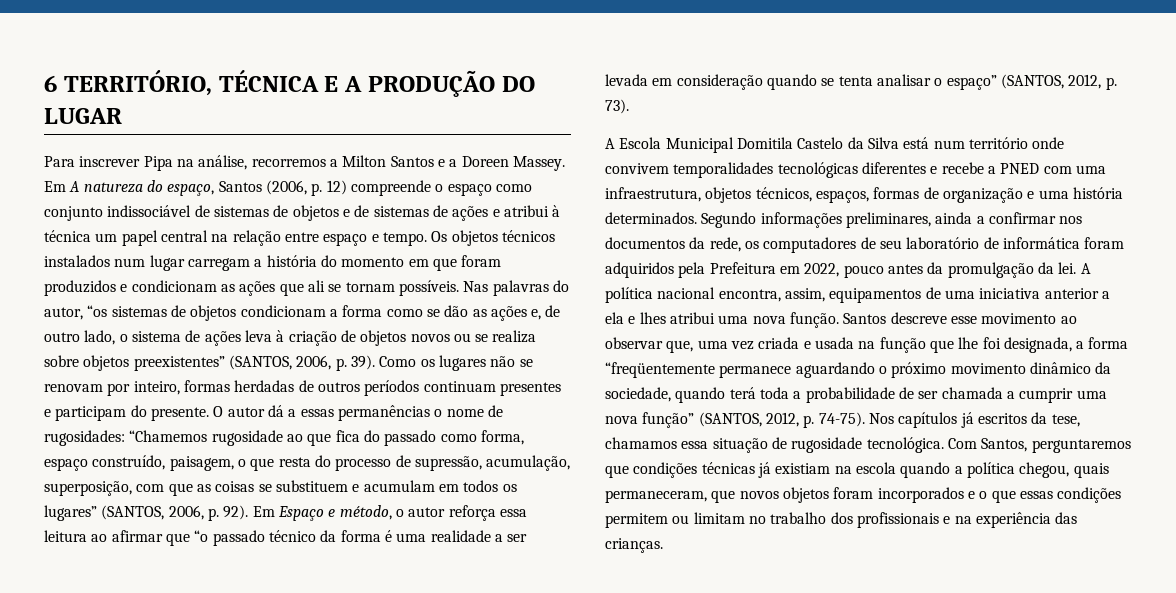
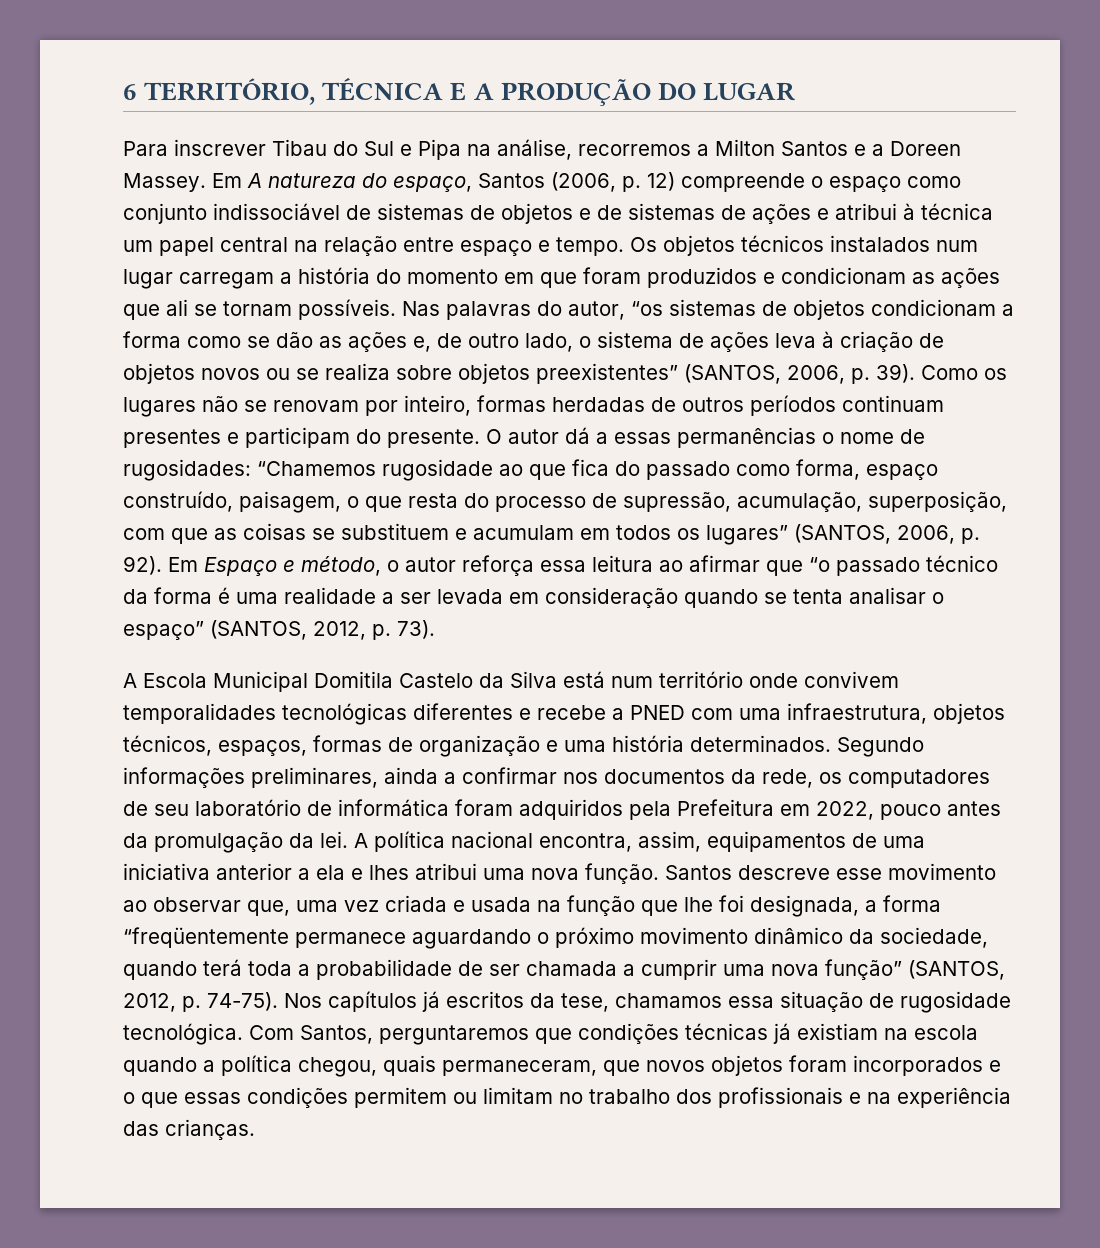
- Para inscrever Pipa na análise, recorremos a Milton Santos e a Doreen Massey.
+ Para inscrever Tibau do Sul e Pipa na análise, recorremos a Milton Santos e a Doreen Massey.

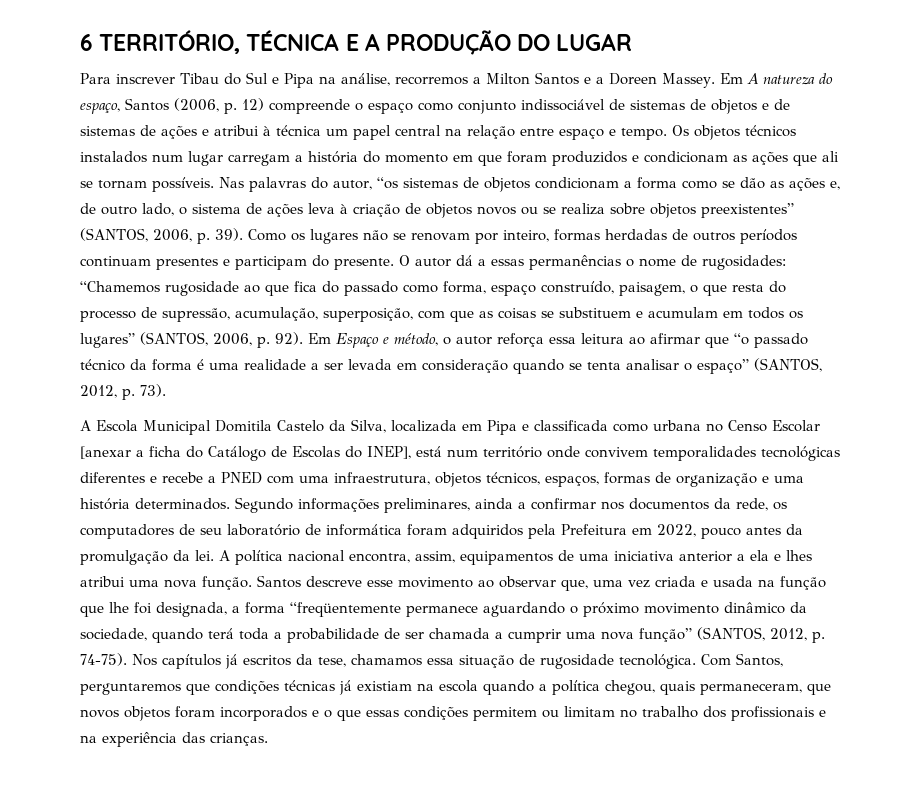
- A Escola Municipal Domitila Castelo da Silva está num território onde convivem temporalidades tecnológicas diferentes e recebe a PNED com uma infraestrutura, objetos técnicos, espaços, formas de organização e uma história determinados.
+ A Escola Municipal Domitila Castelo da Silva, localizada em Pipa e classificada como urbana no Censo Escolar [anexar a ficha do Catálogo de Escolas do INEP], está num território onde convivem temporalidades tecnológicas diferentes e recebe a PNED com uma infraestrutura, objetos técnicos, espaços, formas de organização e uma história determinados.

